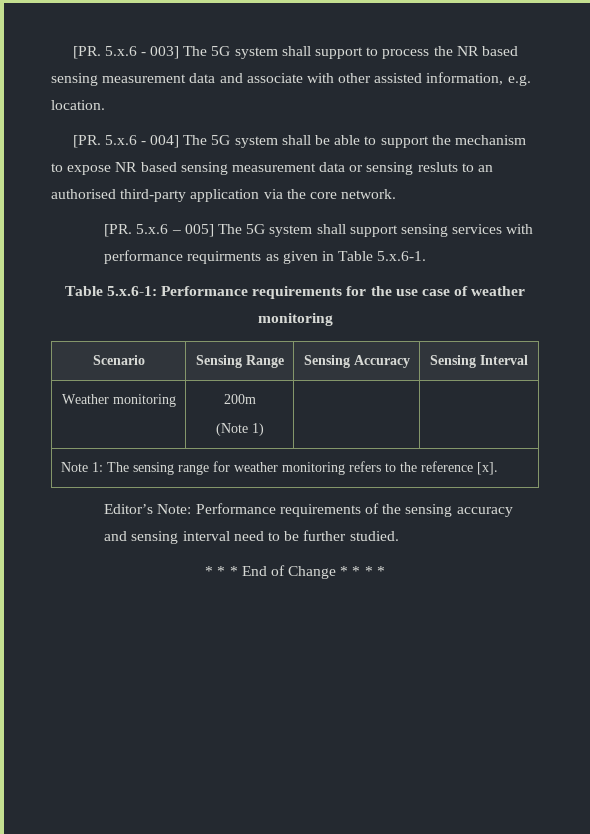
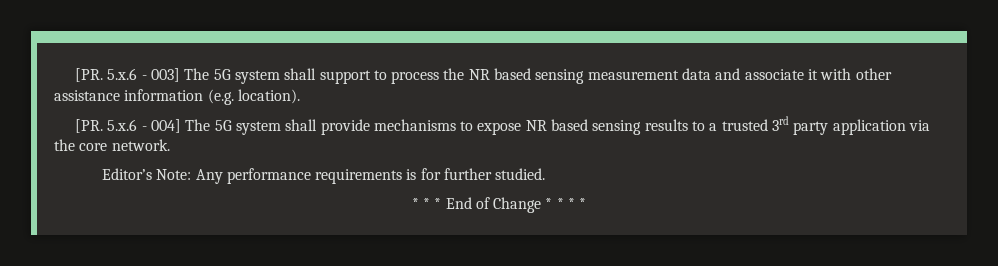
- [PR. 5.x.6 - 003] The 5G system shall support to process the NR based sensing measurement data and associate with other assisted information, e.g. location.
+ [PR. 5.x.6 - 003] The 5G system shall support to process the NR based sensing measurement data and associate it with other assistance information (e.g. location).
- [PR. 5.x.6 - 004] The 5G system shall be able to support the mechanism to expose NR based sensing measurement data or sensing resluts to an authorised third-party application via the core network.
+ [PR. 5.x.6 - 004] The 5G system shall provide mechanisms to expose NR based sensing results to a trusted 3rd party application via the core network.
- [PR. 5.x.6 – 005] The 5G system shall support sensing services with performance requirments as given in Table 5.x.6-1.
- Table 5.x.6-1: Performance requirements for the use case of weather monitoring
- Scenario | Sensing Range | Sensing Accuracy | Sensing Interval
- Weather monitoring | 200m
- (Note 1) | |
- Note 1: The sensing range for weather monitoring refers to the reference [x].
- Editor’s Note: Performance requirements of the sensing accuracy and sensing interval need to be further studied.
+ Editor’s Note: Any performance requirements is for further studied.

